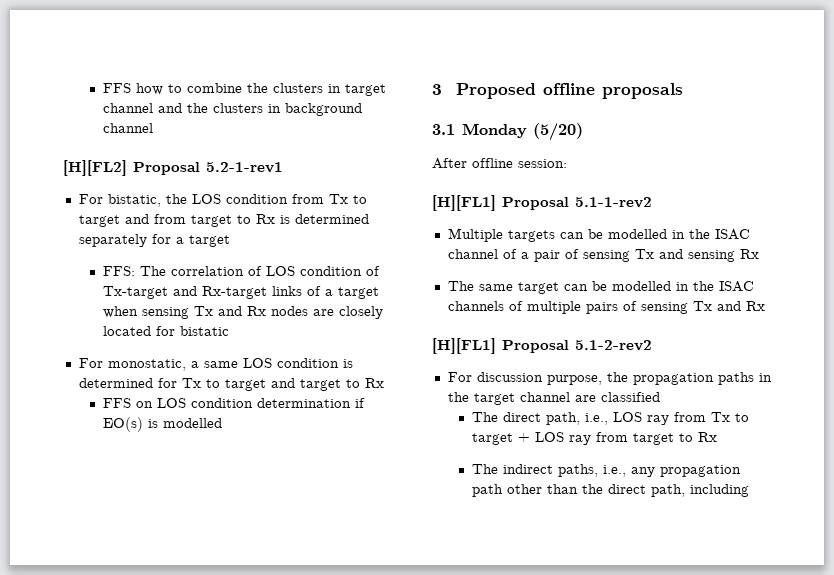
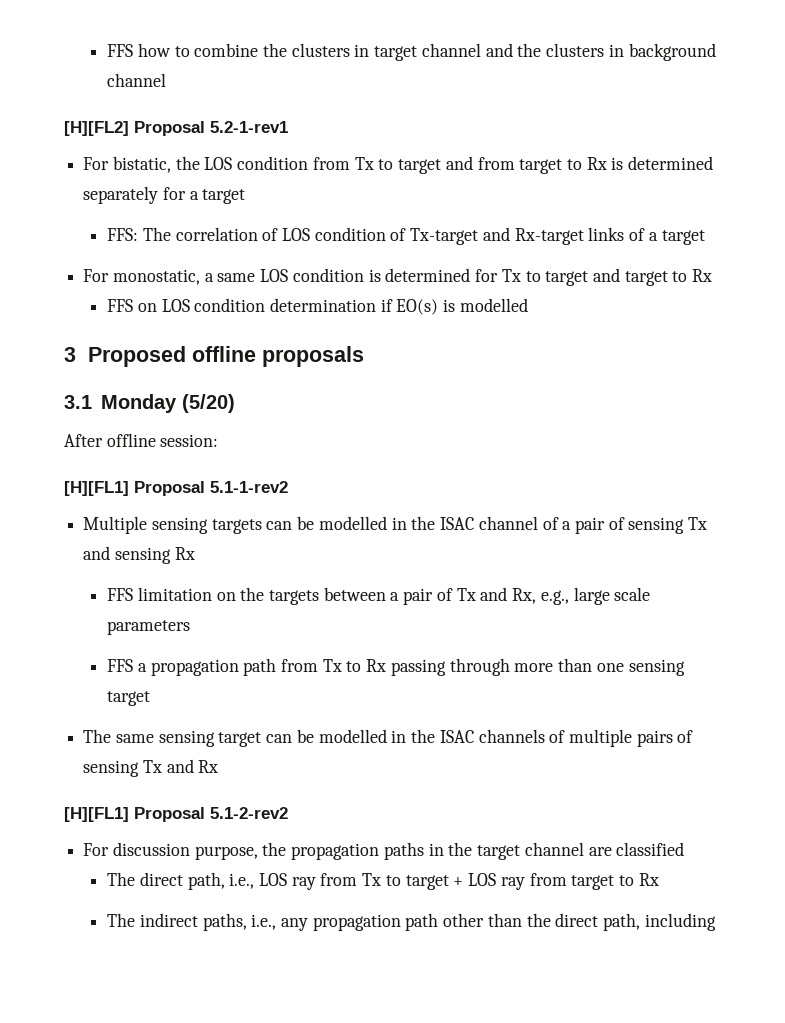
- FFS: The correlation of LOS condition of Tx-target and Rx-target links of a target when sensing Tx and Rx nodes are closely located for bistatic
+ FFS: The correlation of LOS condition of Tx-target and Rx-target links of a target
- Multiple targets can be modelled in the ISAC channel of a pair of sensing Tx and sensing Rx
+ Multiple sensing targets can be modelled in the ISAC channel of a pair of sensing Tx and sensing Rx
+ FFS limitation on the targets between a pair of Tx and Rx, e.g., large scale parameters
+ FFS a propagation path from Tx to Rx passing through more than one sensing target
- The same target can be modelled in the ISAC channels of multiple pairs of sensing Tx and Rx
+ The same sensing target can be modelled in the ISAC channels of multiple pairs of sensing Tx and Rx

